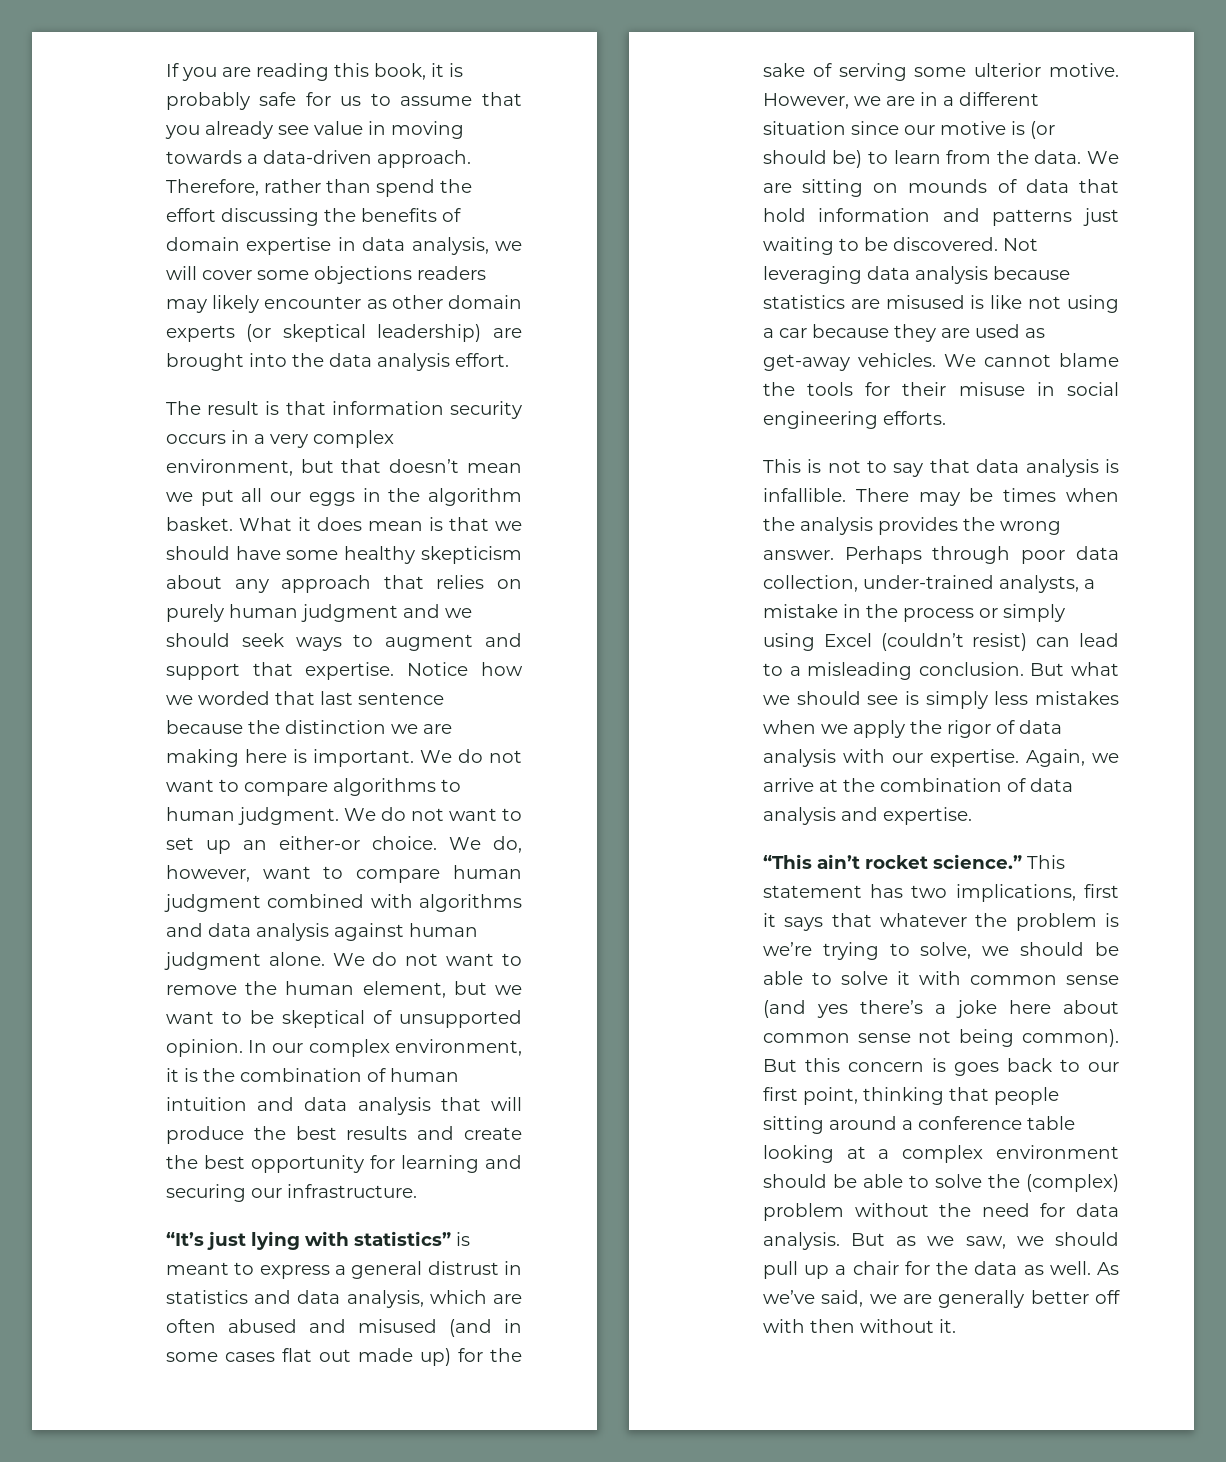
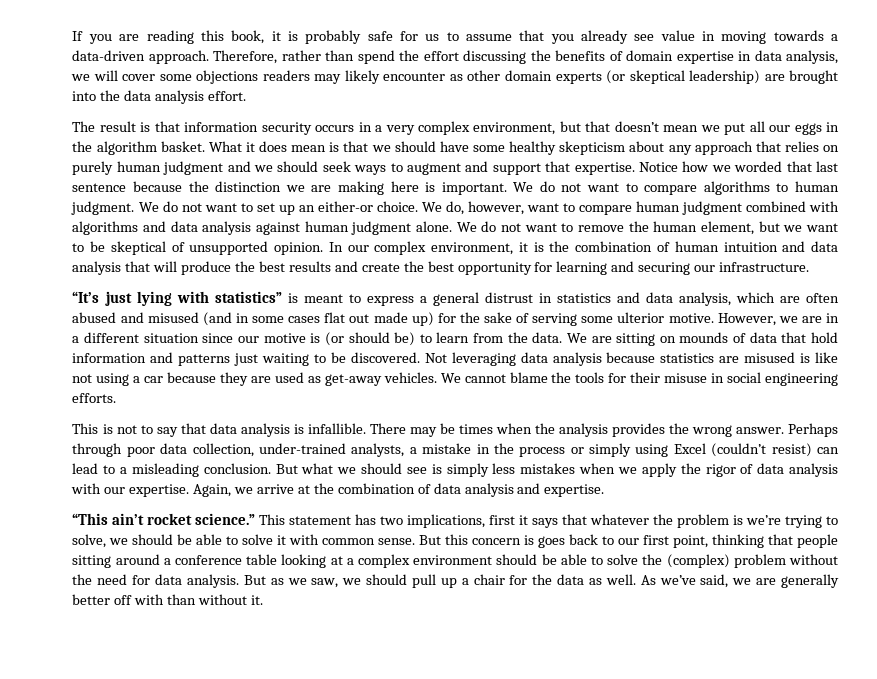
- This statement has two implications, first it says that whatever the problem is we’re trying to solve, we should be able to solve it with common sense (and yes there’s a joke here about common sense not being common).
+ This statement has two implications, first it says that whatever the problem is we’re trying to solve, we should be able to solve it with common sense.
- As we’ve said, we are generally better off with then without it.
+ As we’ve said, we are generally better off with than without it.

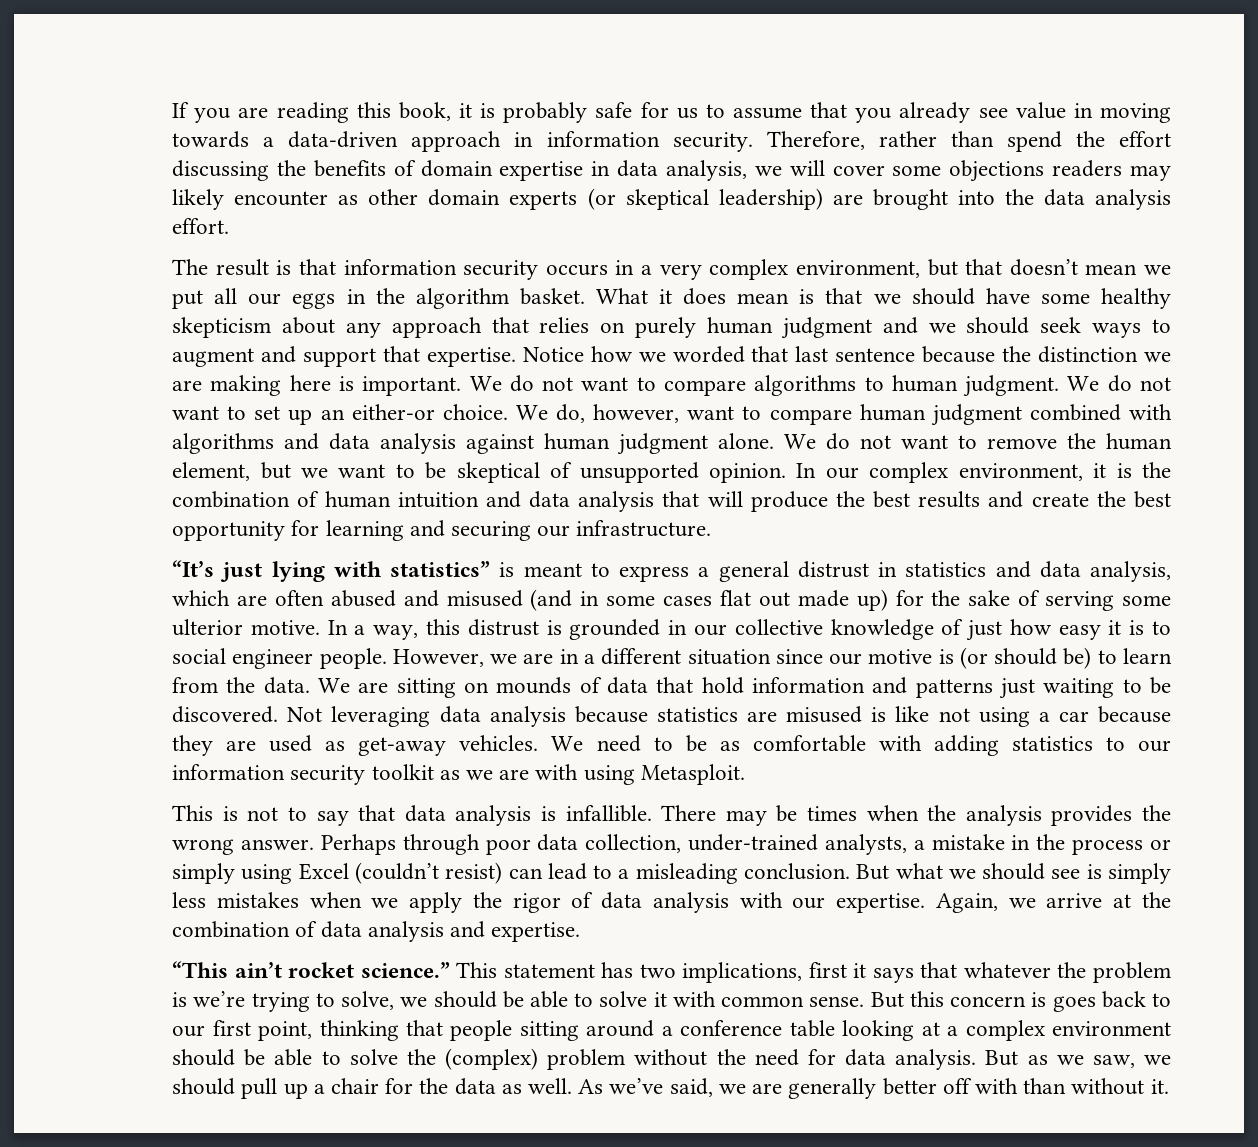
- If you are reading this book, it is probably safe for us to assume that you already see value in moving towards a data-driven approach.
+ If you are reading this book, it is probably safe for us to assume that you already see value in moving towards a data-driven approach in information security.
+ In a way, this distrust is grounded in our collective knowledge of just how easy it is to social engineer people.
- We cannot blame the tools for their misuse in social engineering efforts.
+ We need to be as comfortable with adding statistics to our information security toolkit as we are with using Metasploit.

